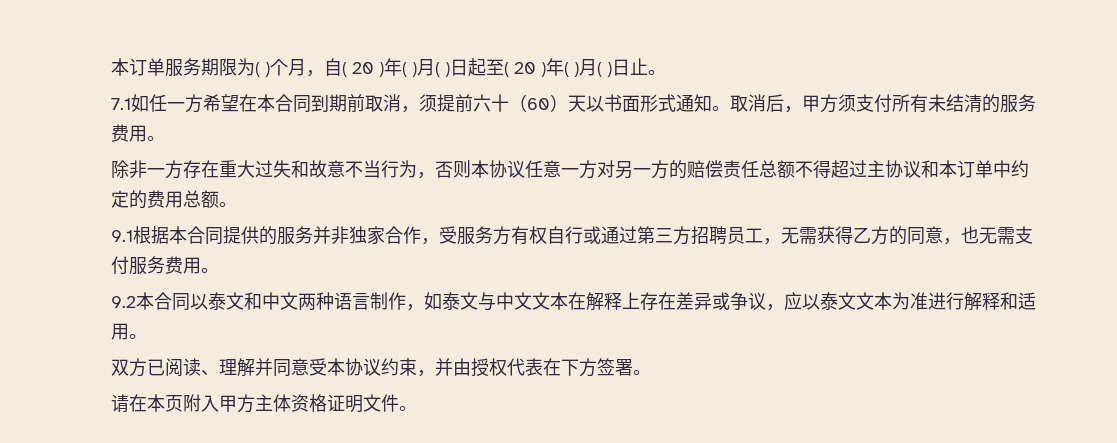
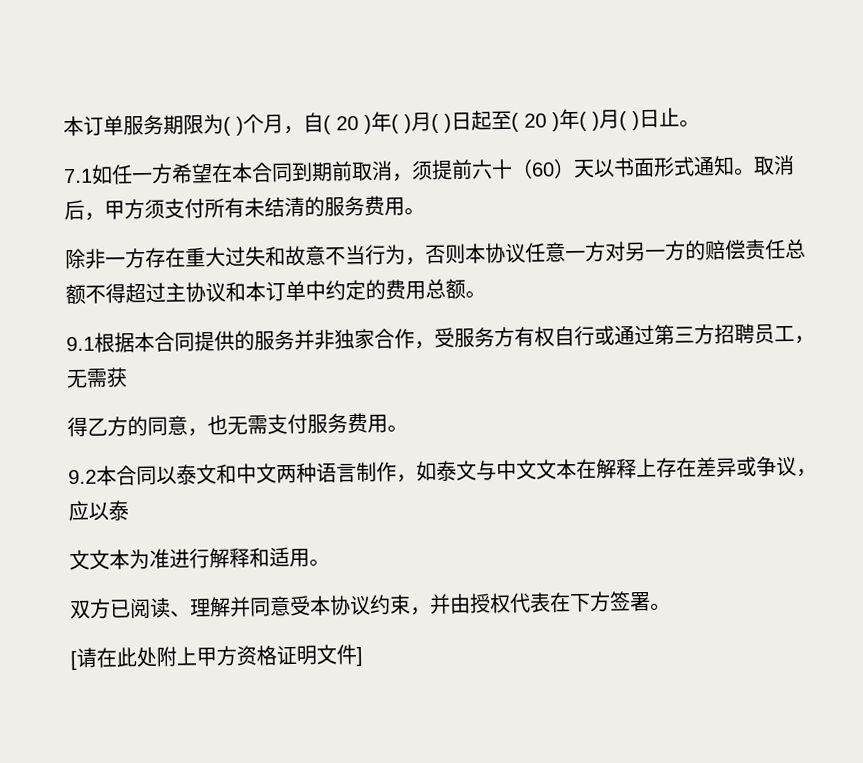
- 9.1根据本合同提供的服务并非独家合作，受服务方有权自行或通过第三方招聘员工，无需获得乙方的同意，也无需支付服务费用。
+ 9.1根据本合同提供的服务并非独家合作，受服务方有权自行或通过第三方招聘员工，无需获
+ 得乙方的同意，也无需支付服务费用。
- 9.2本合同以泰文和中文两种语言制作，如泰文与中文文本在解释上存在差异或争议，应以泰文文本为准进行解释和适用。
+ 9.2本合同以泰文和中文两种语言制作，如泰文与中文文本在解释上存在差异或争议，应以泰
+ 文文本为准进行解释和适用。
- 请在本页附入甲方主体资格证明文件。
+ [请在此处附上甲方资格证明文件]

